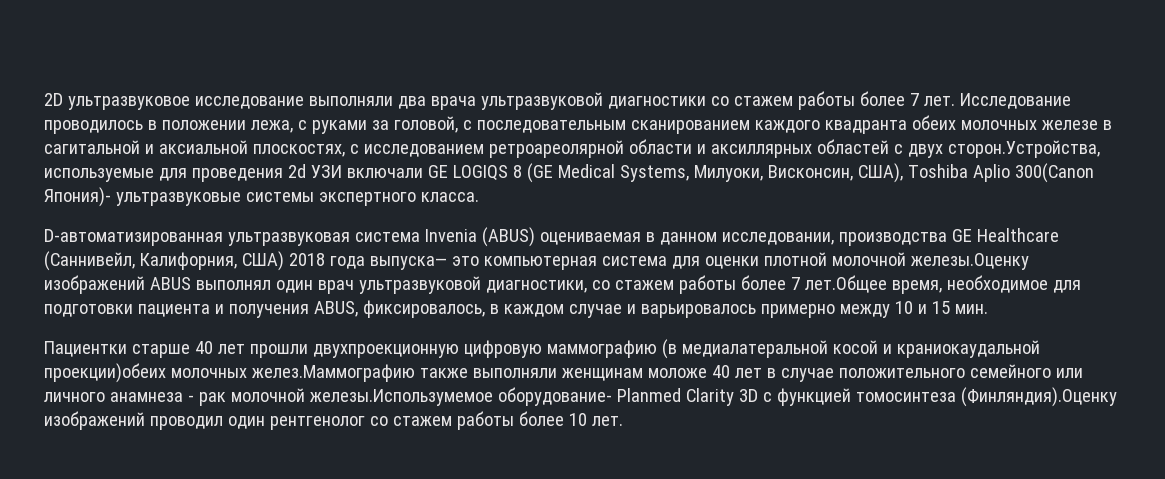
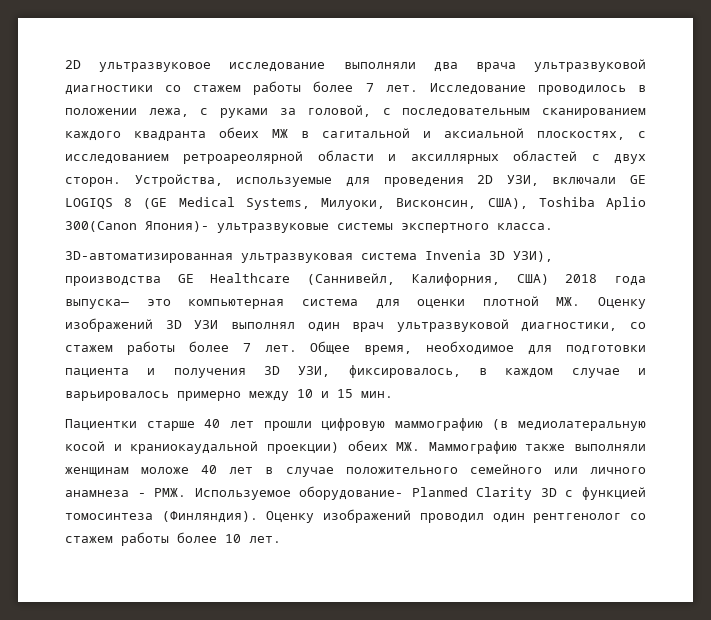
- Исследование проводилось в положении лежа, с руками за головой, с последовательным сканированием каждого квадранта обеих молочных железе в сагитальной и аксиальной плоскостях, с исследованием ретроареолярной области и аксиллярных областей с двух сторон.Устройства, используемые для проведения 2d УЗИ включали GE LOGIQS 8 (GE Medical Systems, Милуоки, Висконсин, США), Toshiba Aplio 300(Canon Япония)- ультразвуковые системы экспертного класса.
+ Исследование проводилось в положении лежа, с руками за головой, с последовательным сканированием каждого квадранта обеих МЖ в сагитальной и аксиальной плоскостях, с исследованием ретроареолярной области и аксиллярных областей с двух сторон. Устройства, используемые для проведения 2D УЗИ, включали GE LOGIQS 8 (GE Medical Systems, Милуоки, Висконсин, США), Toshiba Aplio 300(Canon Япония)- ультразвуковые системы экспертного класса.
- D-автоматизированная ультразвуковая система Invenia (ABUS) оцениваемая в данном исследовании, производства GE Healthcare (Саннивейл, Калифорния, США) 2018 года выпуска— это компьютерная система для оценки плотной молочной железы.Оценку изображений ABUS выполнял один врач ультразвуковой диагностики, со стажем работы более 7 лет.Общее время, необходимое для подготовки пациента и получения ABUS, фиксировалось, в каждом случае и варьировалось примерно между 10 и 15 мин.
+ 3D-автоматизированная ультразвуковая система Invenia 3D УЗИ), производства GE Healthcare (Саннивейл, Калифорния, США) 2018 года выпуска— это компьютерная система для оценки плотной МЖ. Оценку изображений 3D УЗИ выполнял один врач ультразвуковой диагностики, со стажем работы более 7 лет. Общее время, необходимое для подготовки пациента и получения 3D УЗИ, фиксировалось, в каждом случае и варьировалось примерно между 10 и 15 мин.
- Пациентки старше 40 лет прошли двухпроекционную цифровую маммографию (в медиалатеральной косой и краниокаудальной проекции)обеих молочных желез.Маммографию также выполняли женщинам моложе 40 лет в случае положительного семейного или личного анамнеза - рак молочной железы.Использумемое оборудование- Planmed Clarity 3D с функцией томосинтеза (Финляндия).Оценку изображений проводил один рентгенолог со стажем работы более 10 лет.
+ Пациентки старше 40 лет прошли цифровую маммографию (в медиолатеральную косой и краниокаудальной проекции) обеих МЖ. Маммографию также выполняли женщинам моложе 40 лет в случае положительного семейного или личного анамнеза - РМЖ. Используемое оборудование- Planmed Clarity 3D с функцией томосинтеза (Финляндия). Оценку изображений проводил один рентгенолог со стажем работы более 10 лет.

